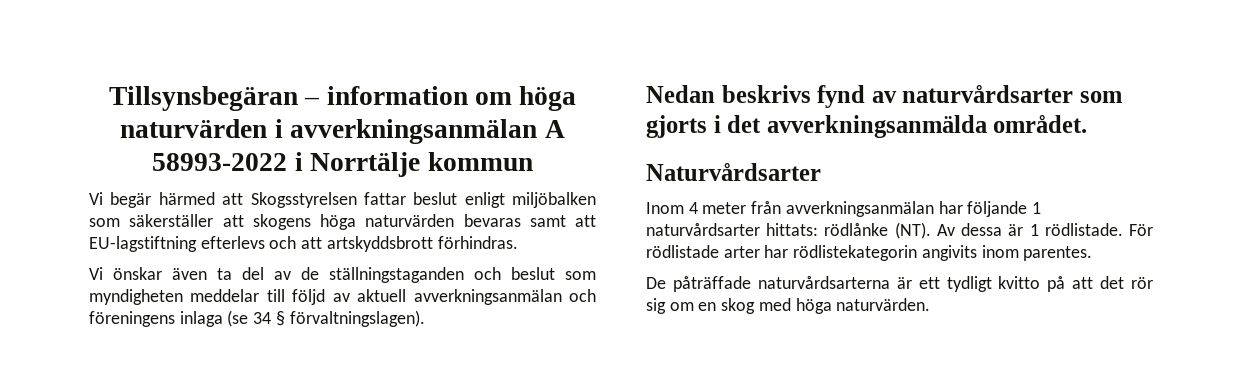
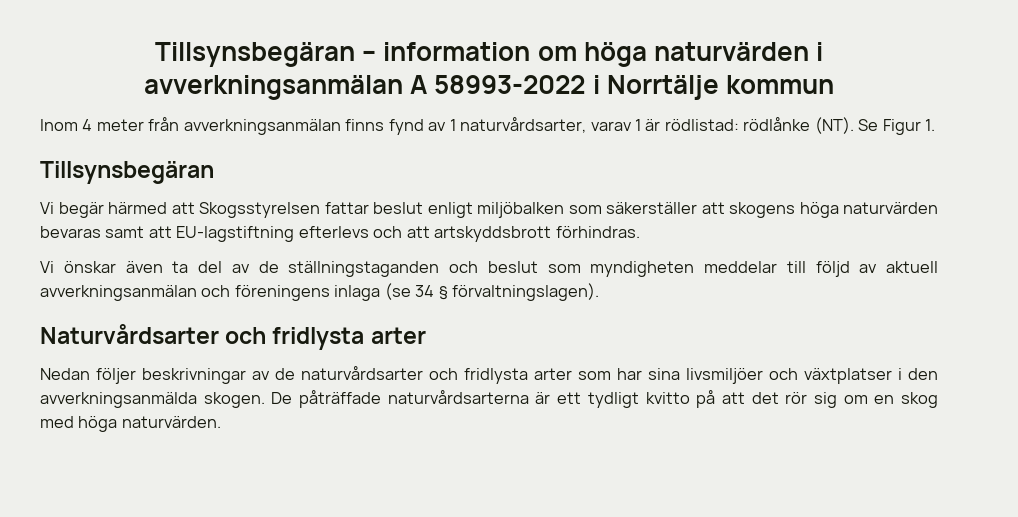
+ Inom 4 meter från avverkningsanmälan finns fynd av 1 naturvårdsarter, varav 1 är rödlistad: rödlånke (NT). Se Figur 1.
+ Tillsynsbegäran
- Nedan beskrivs fynd av naturvårdsarter som gjorts i det avverkningsanmälda området.
- Naturvårdsarter
- Inom 4 meter från avverkningsanmälan har följande 1 naturvårdsarter hittats: rödlånke (NT). Av dessa är 1 rödlistade. För rödlistade arter har rödlistekategorin angivits inom parentes.
- De påträffade naturvårdsarterna är ett tydligt kvitto på att det rör sig om en skog med höga naturvärden.
+ Naturvårdsarter och fridlysta arter
+ Nedan följer beskrivningar av de naturvårdsarter och fridlysta arter som har sina livsmiljöer och växtplatser i den avverkningsanmälda skogen. De påträffade naturvårdsarterna är ett tydligt kvitto på att det rör sig om en skog med höga naturvärden.

